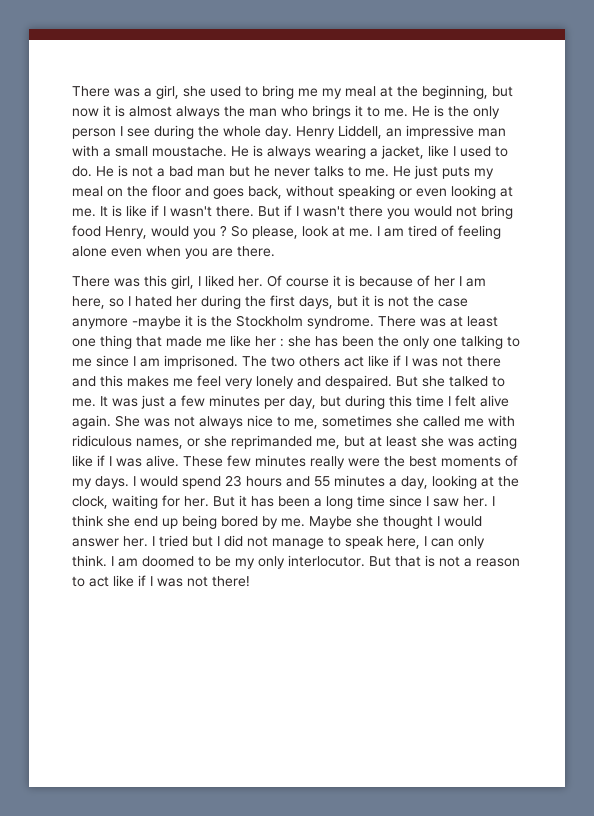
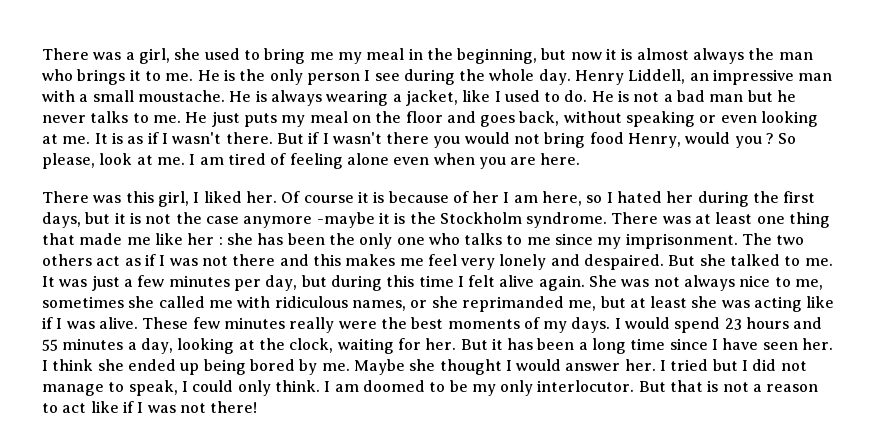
- There was a girl, she used to bring me my meal at the beginning, but now it is almost always the man who brings it to me.
+ There was a girl, she used to bring me my meal in the beginning, but now it is almost always the man who brings it to me.
- It is like if I wasn't there.
+ It is as if I wasn't there.
- I am tired of feeling alone even when you are there.
+ I am tired of feeling alone even when you are here.
- There was at least one thing that made me like her : she has been the only one talking to me since I am imprisoned.
+ There was at least one thing that made me like her : she has been the only one who talks to me since my imprisonment.
- The two others act like if I was not there and this makes me feel very lonely and despaired.
+ The two others act as if I was not there and this makes me feel very lonely and despaired.
- But it has been a long time since I saw her.
+ But it has been a long time since I have seen her.
- I think she end up being bored by me.
+ I think she ended up being bored by me.
- I tried but I did not manage to speak here, I can only think.
+ I tried but I did not manage to speak, I could only think.

